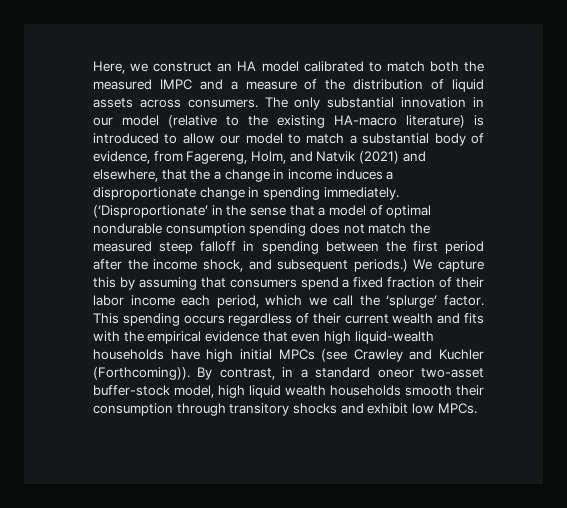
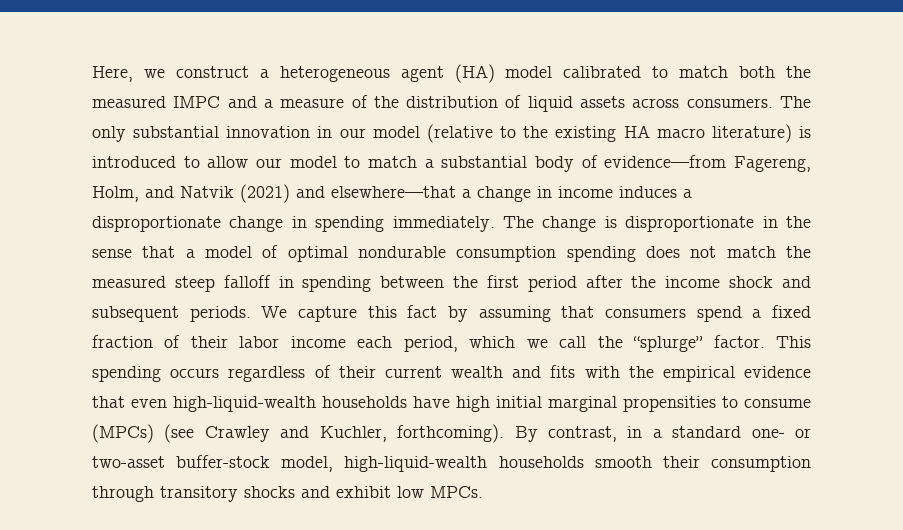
- Here, we construct an HA model calibrated to match both the measured IMPC and a measure of the distribution of liquid assets across consumers.
+ Here, we construct a heterogeneous agent (HA) model calibrated to match both the measured IMPC and a measure of the distribution of liquid assets across consumers.
- The only substantial innovation in our model (relative to the existing HA-macro literature) is introduced to allow our model to match a substantial body of evidence, from Fagereng, Holm, and Natvik (2021) and elsewhere, that the a change in income induces a disproportionate change in spending immediately.
+ The only substantial innovation in our model (relative to the existing HA macro literature) is introduced to allow our model to match a substantial body of evidence—from Fagereng, Holm, and Natvik (2021) and elsewhere—that a change in income induces a disproportionate change in spending immediately.
- (‘Disproportionate’ in the sense that a model of optimal nondurable consumption spending does not match the measured steep falloff in spending between the first period after the income shock, and subsequent periods.)
+ The change is disproportionate in the sense that a model of optimal nondurable consumption spending does not match the measured steep falloff in spending between the first period after the income shock and subsequent periods.
- We capture this by assuming that consumers spend a fixed fraction of their labor income each period, which we call the ‘splurge’ factor.
+ We capture this fact by assuming that consumers spend a fixed fraction of their labor income each period, which we call the “splurge” factor.
- This spending occurs regardless of their current wealth and fits with the empirical evidence that even high liquid-wealth households have high initial MPCs (see Crawley and Kuchler (Forthcoming)).
+ This spending occurs regardless of their current wealth and fits with the empirical evidence that even high-liquid-wealth households have high initial marginal propensities to consume (MPCs) (see Crawley and Kuchler, forthcoming).
- By contrast, in a standard oneor two-asset buffer-stock model, high liquid wealth households smooth their consumption through transitory shocks and exhibit low MPCs.
+ By contrast, in a standard one- or two-asset buffer-stock model, high-liquid-wealth households smooth their consumption through transitory shocks and exhibit low MPCs.

